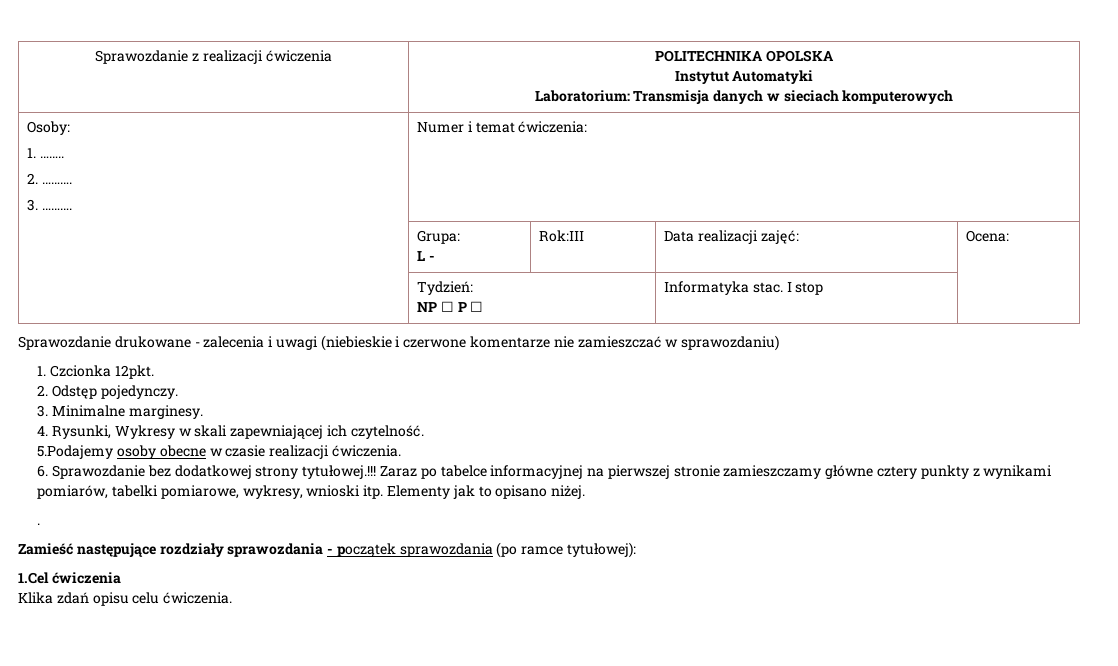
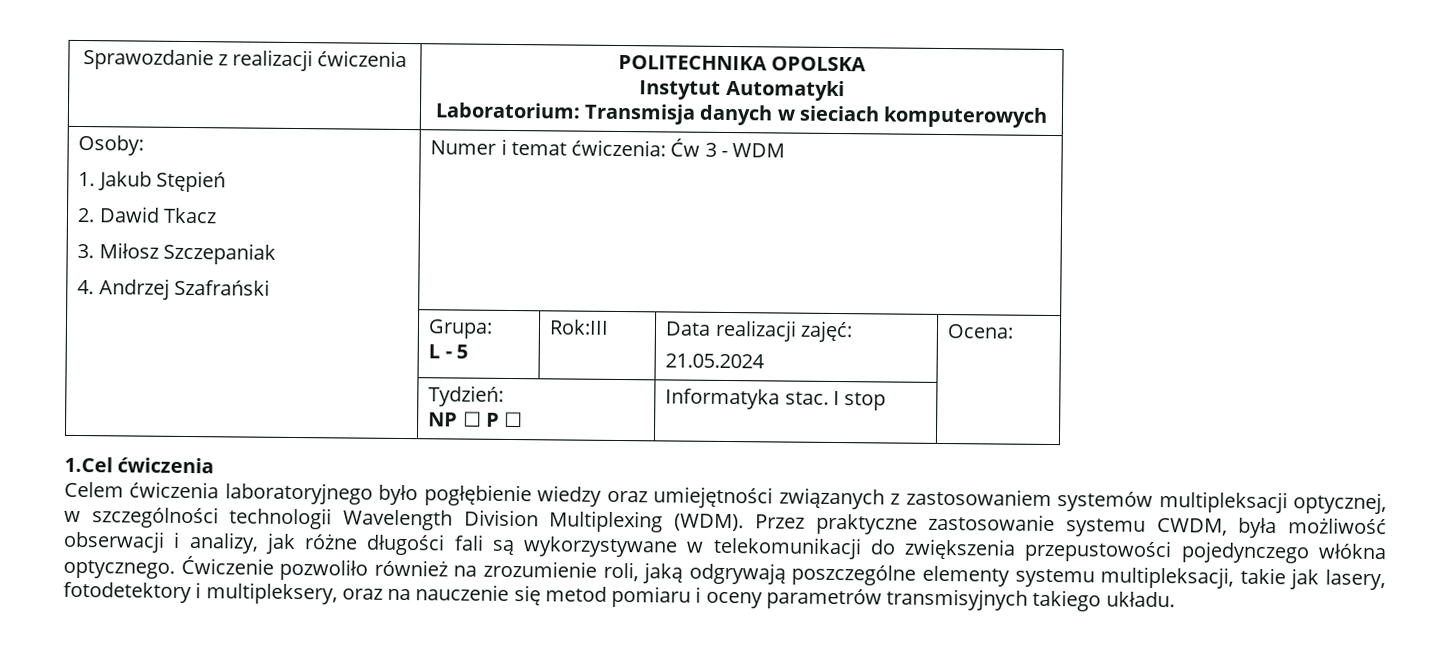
  Osoby:
- 1. ……..
- 2. ……….
- 3. ………. | Numer i temat ćwiczenia:
+ 1. Jakub Stępień
+ 2. Dawid Tkacz
+ 3. Miłosz Szczepaniak
+ 4. Andrzej Szafrański | Numer i temat ćwiczenia: Ćw 3 - WDM
  | Grupa:
- L - | Rok:III | Data realizacji zajęć: | Ocena:
+ L - 5 | Rok:III | Data realizacji zajęć:
+ 21.05.2024 | Ocena:
- Sprawozdanie drukowane - zalecenia i uwagi (niebieskie i czerwone komentarze nie zamieszczać w sprawozdaniu)
- 1. Czcionka 12pkt.
- 2. Odstęp pojedynczy.
- 3. Minimalne marginesy.
- 4. Rysunki, Wykresy w skali zapewniającej ich czytelność.
- 5.Podajemy osoby obecne w czasie realizacji ćwiczenia.
- 6. Sprawozdanie bez dodatkowej strony tytułowej.!!! Zaraz po tabelce informacyjnej na pierwszej stronie zamieszczamy główne cztery punkty z wynikami pomiarów, tabelki pomiarowe, wykresy, wnioski itp. Elementy jak to opisano niżej.
- .
- Zamieść następujące rozdziały sprawozdania - początek sprawozdania (po ramce tytułowej):
  1.Cel ćwiczenia
- Klika zdań opisu celu ćwiczenia.
+ Celem ćwiczenia laboratoryjnego było pogłębienie wiedzy oraz umiejętności związanych z zastosowaniem systemów multipleksacji optycznej, w szczególności technologii Wavelength Division Multiplexing (WDM). Przez praktyczne zastosowanie systemu CWDM, była możliwość obserwacji i analizy, jak różne długości fali są wykorzystywane w telekomunikacji do zwiększenia przepustowości pojedynczego włókna optycznego. Ćwiczenie pozwoliło również na zrozumienie roli, jaką odgrywają poszczególne elementy systemu multipleksacji, takie jak lasery, fotodetektory i multipleksery, oraz na nauczenie się metod pomiaru i oceny parametrów transmisyjnych takiego układu.

